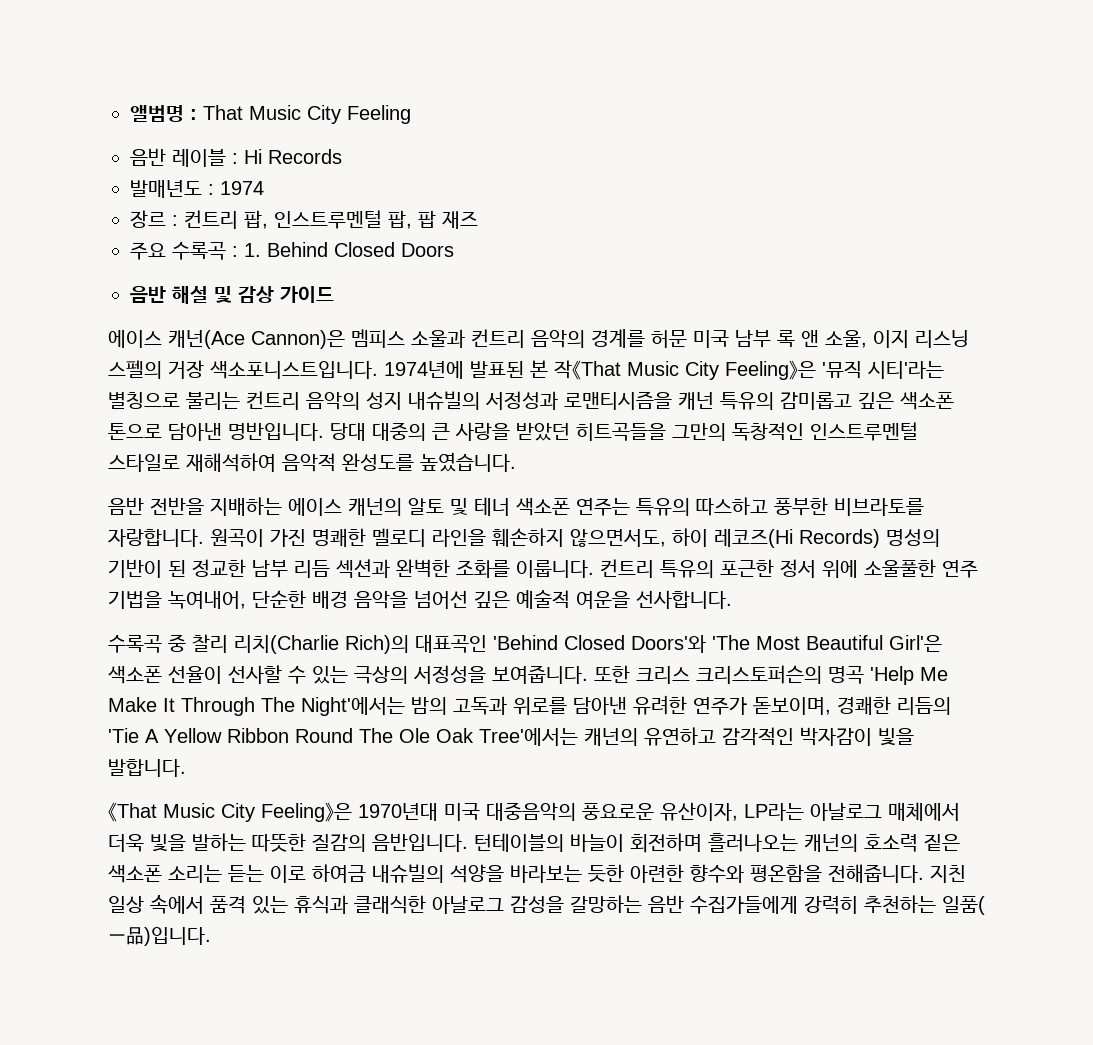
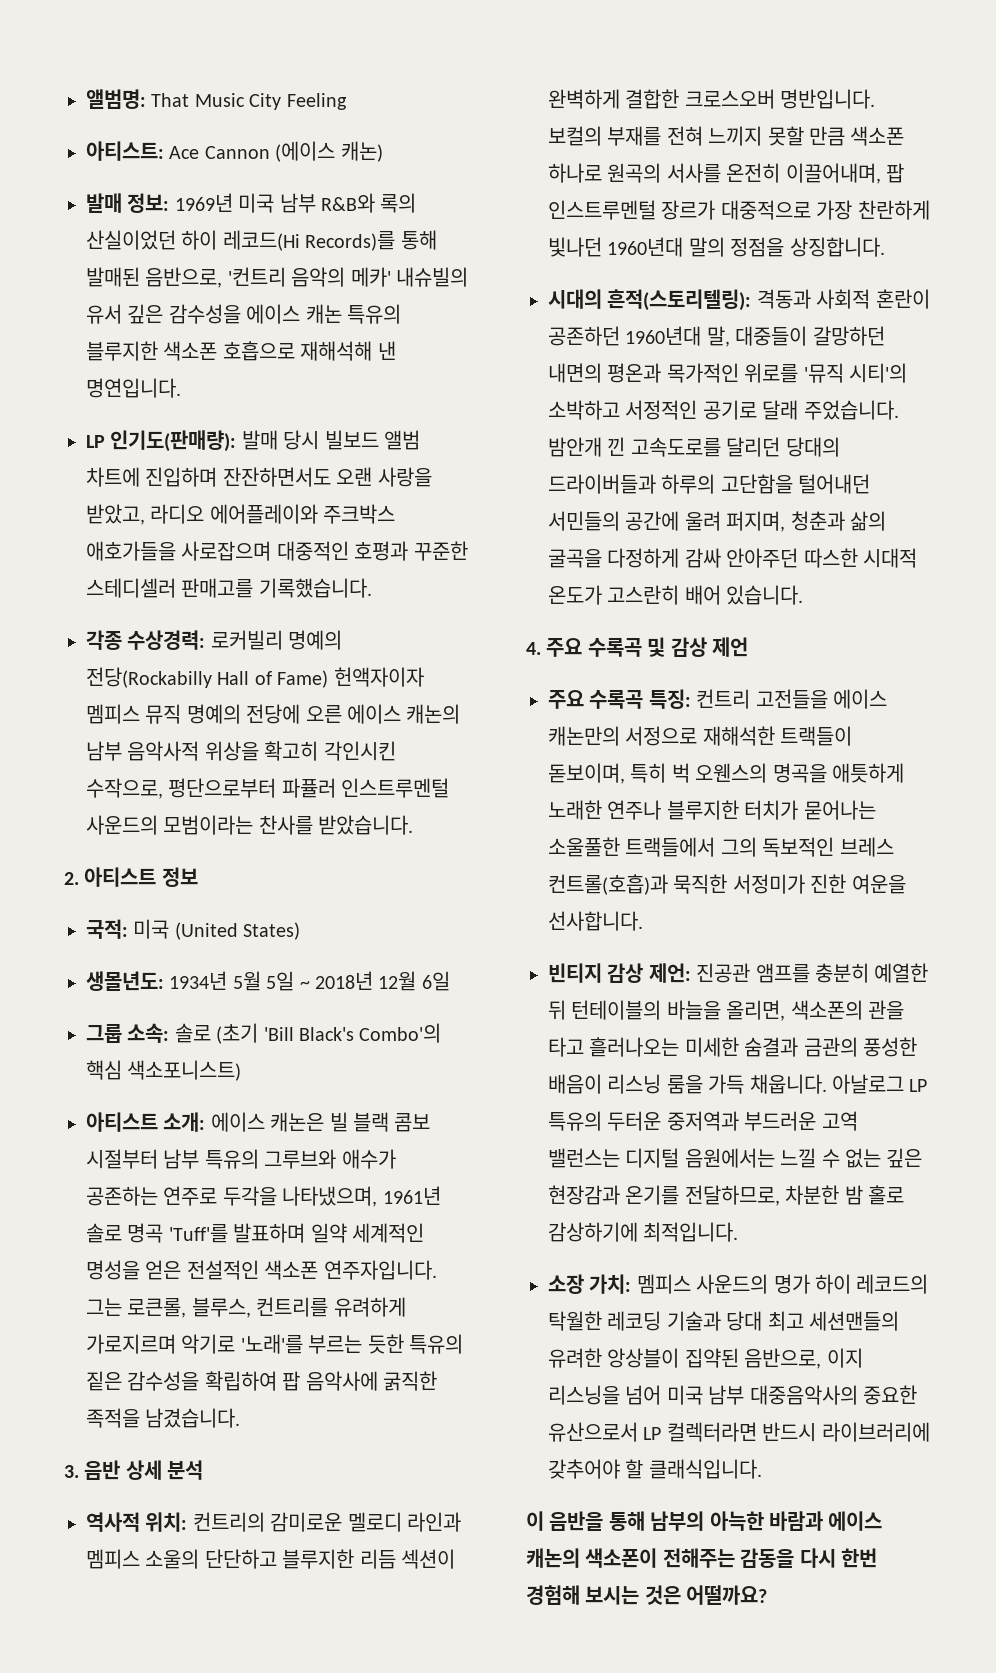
- 앨범명 : That Music City Feeling
+ 앨범명: That Music City Feeling
- 음반 레이블 : Hi Records
- 발매년도 : 1974
- 장르 : 컨트리 팝, 인스트루멘털 팝, 팝 재즈
- 주요 수록곡 : 1. Behind Closed Doors
- 음반 해설 및 감상 가이드
- 에이스 캐넌(Ace Cannon)은 멤피스 소울과 컨트리 음악의 경계를 허문 미국 남부 록 앤 소울, 이지 리스닝 스펠의 거장 색소포니스트입니다. 1974년에 발표된 본 작《That Music City Feeling》은 '뮤직 시티'라는 별칭으로 불리는 컨트리 음악의 성지 내슈빌의 서정성과 로맨티시즘을 캐넌 특유의 감미롭고 깊은 색소폰 톤으로 담아낸 명반입니다. 당대 대중의 큰 사랑을 받았던 히트곡들을 그만의 독창적인 인스트루멘털 스타일로 재해석하여 음악적 완성도를 높였습니다.
- 음반 전반을 지배하는 에이스 캐넌의 알토 및 테너 색소폰 연주는 특유의 따스하고 풍부한 비브라토를 자랑합니다. 원곡이 가진 명쾌한 멜로디 라인을 훼손하지 않으면서도, 하이 레코즈(Hi Records) 명성의 기반이 된 정교한 남부 리듬 섹션과 완벽한 조화를 이룹니다. 컨트리 특유의 포근한 정서 위에 소울풀한 연주 기법을 녹여내어, 단순한 배경 음악을 넘어선 깊은 예술적 여운을 선사합니다.
- 수록곡 중 찰리 리치(Charlie Rich)의 대표곡인 'Behind Closed Doors'와 'The Most Beautiful Girl'은 색소폰 선율이 선사할 수 있는 극상의 서정성을 보여줍니다. 또한 크리스 크리스토퍼슨의 명곡 'Help Me Make It Through The Night'에서는 밤의 고독과 위로를 담아낸 유려한 연주가 돋보이며, 경쾌한 리듬의 'Tie A Yellow Ribbon Round The Ole Oak Tree'에서는 캐넌의 유연하고 감각적인 박자감이 빛을 발합니다.
- 《That Music City Feeling》은 1970년대 미국 대중음악의 풍요로운 유산이자, LP라는 아날로그 매체에서 더욱 빛을 발하는 따뜻한 질감의 음반입니다. 턴테이블의 바늘이 회전하며 흘러나오는 캐넌의 호소력 짙은 색소폰 소리는 듣는 이로 하여금 내슈빌의 석양을 바라보는 듯한 아련한 향수와 평온함을 전해줍니다. 지친 일상 속에서 품격 있는 휴식과 클래식한 아날로그 감성을 갈망하는 음반 수집가들에게 강력히 추천하는 일품(一品)입니다.
+ 아티스트: Ace Cannon (에이스 캐논)
+ 발매 정보: 1969년 미국 남부 R&B와 록의 산실이었던 하이 레코드(Hi Records)를 통해 발매된 음반으로, '컨트리 음악의 메카' 내슈빌의 유서 깊은 감수성을 에이스 캐논 특유의 블루지한 색소폰 호흡으로 재해석해 낸 명연입니다.
+ LP 인기도(판매량): 발매 당시 빌보드 앨범 차트에 진입하며 잔잔하면서도 오랜 사랑을 받았고, 라디오 에어플레이와 주크박스 애호가들을 사로잡으며 대중적인 호평과 꾸준한 스테디셀러 판매고를 기록했습니다.
+ 각종 수상경력: 로커빌리 명예의 전당(Rockabilly Hall of Fame) 헌액자이자 멤피스 뮤직 명예의 전당에 오른 에이스 캐논의 남부 음악사적 위상을 확고히 각인시킨 수작으로, 평단으로부터 파퓰러 인스트루멘털 사운드의 모범이라는 찬사를 받았습니다.
+ 2. 아티스트 정보
+ 국적: 미국 (United States)
+ 생몰년도: 1934년 5월 5일 ~ 2018년 12월 6일
+ 그룹 소속: 솔로 (초기 'Bill Black's Combo'의 핵심 색소포니스트)
+ 아티스트 소개: 에이스 캐논은 빌 블랙 콤보 시절부터 남부 특유의 그루브와 애수가 공존하는 연주로 두각을 나타냈으며, 1961년 솔로 명곡 'Tuff'를 발표하며 일약 세계적인 명성을 얻은 전설적인 색소폰 연주자입니다. 그는 로큰롤, 블루스, 컨트리를 유려하게 가로지르며 악기로 '노래'를 부르는 듯한 특유의 짙은 감수성을 확립하여 팝 음악사에 굵직한 족적을 남겼습니다.
+ 3. 음반 상세 분석
+ 역사적 위치: 컨트리의 감미로운 멜로디 라인과 멤피스 소울의 단단하고 블루지한 리듬 섹션이 완벽하게 결합한 크로스오버 명반입니다. 보컬의 부재를 전혀 느끼지 못할 만큼 색소폰 하나로 원곡의 서사를 온전히 이끌어내며, 팝 인스트루멘털 장르가 대중적으로 가장 찬란하게 빛나던 1960년대 말의 정점을 상징합니다.
+ 시대의 흔적(스토리텔링): 격동과 사회적 혼란이 공존하던 1960년대 말, 대중들이 갈망하던 내면의 평온과 목가적인 위로를 '뮤직 시티'의 소박하고 서정적인 공기로 달래 주었습니다. 밤안개 낀 고속도로를 달리던 당대의 드라이버들과 하루의 고단함을 털어내던 서민들의 공간에 울려 퍼지며, 청춘과 삶의 굴곡을 다정하게 감싸 안아주던 따스한 시대적 온도가 고스란히 배어 있습니다.
+ 4. 주요 수록곡 및 감상 제언
+ 주요 수록곡 특징: 컨트리 고전들을 에이스 캐논만의 서정으로 재해석한 트랙들이 돋보이며, 특히 벅 오웬스의 명곡을 애틋하게 노래한 연주나 블루지한 터치가 묻어나는 소울풀한 트랙들에서 그의 독보적인 브레스 컨트롤(호흡)과 묵직한 서정미가 진한 여운을 선사합니다.
+ 빈티지 감상 제언: 진공관 앰프를 충분히 예열한 뒤 턴테이블의 바늘을 올리면, 색소폰의 관을 타고 흘러나오는 미세한 숨결과 금관의 풍성한 배음이 리스닝 룸을 가득 채웁니다. 아날로그 LP 특유의 두터운 중저역과 부드러운 고역 밸런스는 디지털 음원에서는 느낄 수 없는 깊은 현장감과 온기를 전달하므로, 차분한 밤 홀로 감상하기에 최적입니다.
+ 소장 가치: 멤피스 사운드의 명가 하이 레코드의 탁월한 레코딩 기술과 당대 최고 세션맨들의 유려한 앙상블이 집약된 음반으로, 이지 리스닝을 넘어 미국 남부 대중음악사의 중요한 유산으로서 LP 컬렉터라면 반드시 라이브러리에 갖추어야 할 클래식입니다.
+ 이 음반을 통해 남부의 아늑한 바람과 에이스 캐논의 색소폰이 전해주는 감동을 다시 한번 경험해 보시는 것은 어떨까요?

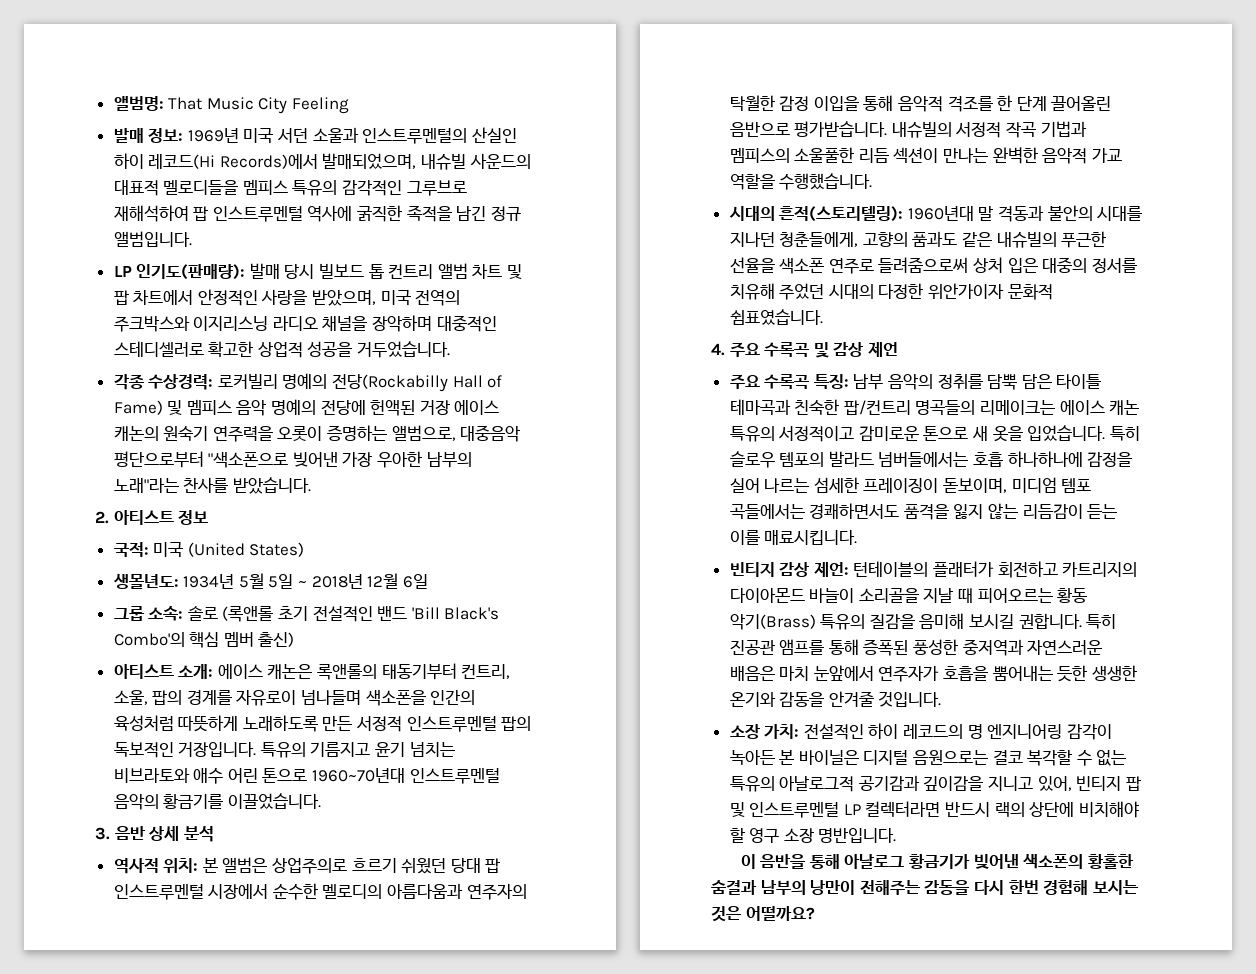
- 아티스트: Ace Cannon (에이스 캐논)
- 발매 정보: 1969년 미국 남부 R&B와 록의 산실이었던 하이 레코드(Hi Records)를 통해 발매된 음반으로, '컨트리 음악의 메카' 내슈빌의 유서 깊은 감수성을 에이스 캐논 특유의 블루지한 색소폰 호흡으로 재해석해 낸 명연입니다.
+ 발매 정보: 1969년 미국 서던 소울과 인스트루멘털의 산실인 하이 레코드(Hi Records)에서 발매되었으며, 내슈빌 사운드의 대표적 멜로디들을 멤피스 특유의 감각적인 그루브로 재해석하여 팝 인스트루멘털 역사에 굵직한 족적을 남긴 정규 앨범입니다.
- LP 인기도(판매량): 발매 당시 빌보드 앨범 차트에 진입하며 잔잔하면서도 오랜 사랑을 받았고, 라디오 에어플레이와 주크박스 애호가들을 사로잡으며 대중적인 호평과 꾸준한 스테디셀러 판매고를 기록했습니다.
+ LP 인기도(판매량): 발매 당시 빌보드 톱 컨트리 앨범 차트 및 팝 차트에서 안정적인 사랑을 받았으며, 미국 전역의 주크박스와 이지리스닝 라디오 채널을 장악하며 대중적인 스테디셀러로 확고한 상업적 성공을 거두었습니다.
- 각종 수상경력: 로커빌리 명예의 전당(Rockabilly Hall of Fame) 헌액자이자 멤피스 뮤직 명예의 전당에 오른 에이스 캐논의 남부 음악사적 위상을 확고히 각인시킨 수작으로, 평단으로부터 파퓰러 인스트루멘털 사운드의 모범이라는 찬사를 받았습니다.
+ 각종 수상경력: 로커빌리 명예의 전당(Rockabilly Hall of Fame) 및 멤피스 음악 명예의 전당에 헌액된 거장 에이스 캐논의 원숙기 연주력을 오롯이 증명하는 앨범으로, 대중음악 평단으로부터 "색소폰으로 빚어낸 가장 우아한 남부의 노래"라는 찬사를 받았습니다.
- 그룹 소속: 솔로 (초기 'Bill Black's Combo'의 핵심 색소포니스트)
+ 그룹 소속: 솔로 (록앤롤 초기 전설적인 밴드 'Bill Black's Combo'의 핵심 멤버 출신)
- 아티스트 소개: 에이스 캐논은 빌 블랙 콤보 시절부터 남부 특유의 그루브와 애수가 공존하는 연주로 두각을 나타냈으며, 1961년 솔로 명곡 'Tuff'를 발표하며 일약 세계적인 명성을 얻은 전설적인 색소폰 연주자입니다. 그는 로큰롤, 블루스, 컨트리를 유려하게 가로지르며 악기로 '노래'를 부르는 듯한 특유의 짙은 감수성을 확립하여 팝 음악사에 굵직한 족적을 남겼습니다.
+ 아티스트 소개: 에이스 캐논은 록앤롤의 태동기부터 컨트리, 소울, 팝의 경계를 자유로이 넘나들며 색소폰을 인간의 육성처럼 따뜻하게 노래하도록 만든 서정적 인스트루멘털 팝의 독보적인 거장입니다. 특유의 기름지고 윤기 넘치는 비브라토와 애수 어린 톤으로 1960~70년대 인스트루멘털 음악의 황금기를 이끌었습니다.
- 역사적 위치: 컨트리의 감미로운 멜로디 라인과 멤피스 소울의 단단하고 블루지한 리듬 섹션이 완벽하게 결합한 크로스오버 명반입니다. 보컬의 부재를 전혀 느끼지 못할 만큼 색소폰 하나로 원곡의 서사를 온전히 이끌어내며, 팝 인스트루멘털 장르가 대중적으로 가장 찬란하게 빛나던 1960년대 말의 정점을 상징합니다.
- 시대의 흔적(스토리텔링): 격동과 사회적 혼란이 공존하던 1960년대 말, 대중들이 갈망하던 내면의 평온과 목가적인 위로를 '뮤직 시티'의 소박하고 서정적인 공기로 달래 주었습니다. 밤안개 낀 고속도로를 달리던 당대의 드라이버들과 하루의 고단함을 털어내던 서민들의 공간에 울려 퍼지며, 청춘과 삶의 굴곡을 다정하게 감싸 안아주던 따스한 시대적 온도가 고스란히 배어 있습니다.
+ 역사적 위치: 본 앨범은 상업주의로 흐르기 쉬웠던 당대 팝 인스트루멘털 시장에서 순수한 멜로디의 아름다움과 연주자의 탁월한 감정 이입을 통해 음악적 격조를 한 단계 끌어올린 음반으로 평가받습니다. 내슈빌의 서정적 작곡 기법과 멤피스의 소울풀한 리듬 섹션이 만나는 완벽한 음악적 가교 역할을 수행했습니다.
+ 시대의 흔적(스토리텔링): 1960년대 말 격동과 불안의 시대를 지나던 청춘들에게, 고향의 품과도 같은 내슈빌의 푸근한 선율을 색소폰 연주로 들려줌으로써 상처 입은 대중의 정서를 치유해 주었던 시대의 다정한 위안가이자 문화적 쉼표였습니다.
- 주요 수록곡 특징: 컨트리 고전들을 에이스 캐논만의 서정으로 재해석한 트랙들이 돋보이며, 특히 벅 오웬스의 명곡을 애틋하게 노래한 연주나 블루지한 터치가 묻어나는 소울풀한 트랙들에서 그의 독보적인 브레스 컨트롤(호흡)과 묵직한 서정미가 진한 여운을 선사합니다.
- 빈티지 감상 제언: 진공관 앰프를 충분히 예열한 뒤 턴테이블의 바늘을 올리면, 색소폰의 관을 타고 흘러나오는 미세한 숨결과 금관의 풍성한 배음이 리스닝 룸을 가득 채웁니다. 아날로그 LP 특유의 두터운 중저역과 부드러운 고역 밸런스는 디지털 음원에서는 느낄 수 없는 깊은 현장감과 온기를 전달하므로, 차분한 밤 홀로 감상하기에 최적입니다.
- 소장 가치: 멤피스 사운드의 명가 하이 레코드의 탁월한 레코딩 기술과 당대 최고 세션맨들의 유려한 앙상블이 집약된 음반으로, 이지 리스닝을 넘어 미국 남부 대중음악사의 중요한 유산으로서 LP 컬렉터라면 반드시 라이브러리에 갖추어야 할 클래식입니다.
- 이 음반을 통해 남부의 아늑한 바람과 에이스 캐논의 색소폰이 전해주는 감동을 다시 한번 경험해 보시는 것은 어떨까요?
+ 주요 수록곡 특징: 남부 음악의 정취를 담뿍 담은 타이틀 테마곡과 친숙한 팝/컨트리 명곡들의 리메이크는 에이스 캐논 특유의 서정적이고 감미로운 톤으로 새 옷을 입었습니다. 특히 슬로우 템포의 발라드 넘버들에서는 호흡 하나하나에 감정을 실어 나르는 섬세한 프레이징이 돋보이며, 미디엄 템포 곡들에서는 경쾌하면서도 품격을 잃지 않는 리듬감이 듣는 이를 매료시킵니다.
+ 빈티지 감상 제언: 턴테이블의 플래터가 회전하고 카트리지의 다이아몬드 바늘이 소리골을 지날 때 피어오르는 황동 악기(Brass) 특유의 질감을 음미해 보시길 권합니다. 특히 진공관 앰프를 통해 증폭된 풍성한 중저역과 자연스러운 배음은 마치 눈앞에서 연주자가 호흡을 뿜어내는 듯한 생생한 온기와 감동을 안겨줄 것입니다.
+ 소장 가치: 전설적인 하이 레코드의 명 엔지니어링 감각이 녹아든 본 바이닐은 디지털 음원으로는 결코 복각할 수 없는 특유의 아날로그적 공기감과 깊이감을 지니고 있어, 빈티지 팝 및 인스트루멘털 LP 컬렉터라면 반드시 랙의 상단에 비치해야 할 영구 소장 명반입니다.
+ 이 음반을 통해 아날로그 황금기가 빚어낸 색소폰의 황홀한 숨결과 남부의 낭만이 전해주는 감동을 다시 한번 경험해 보시는 것은 어떨까요?

